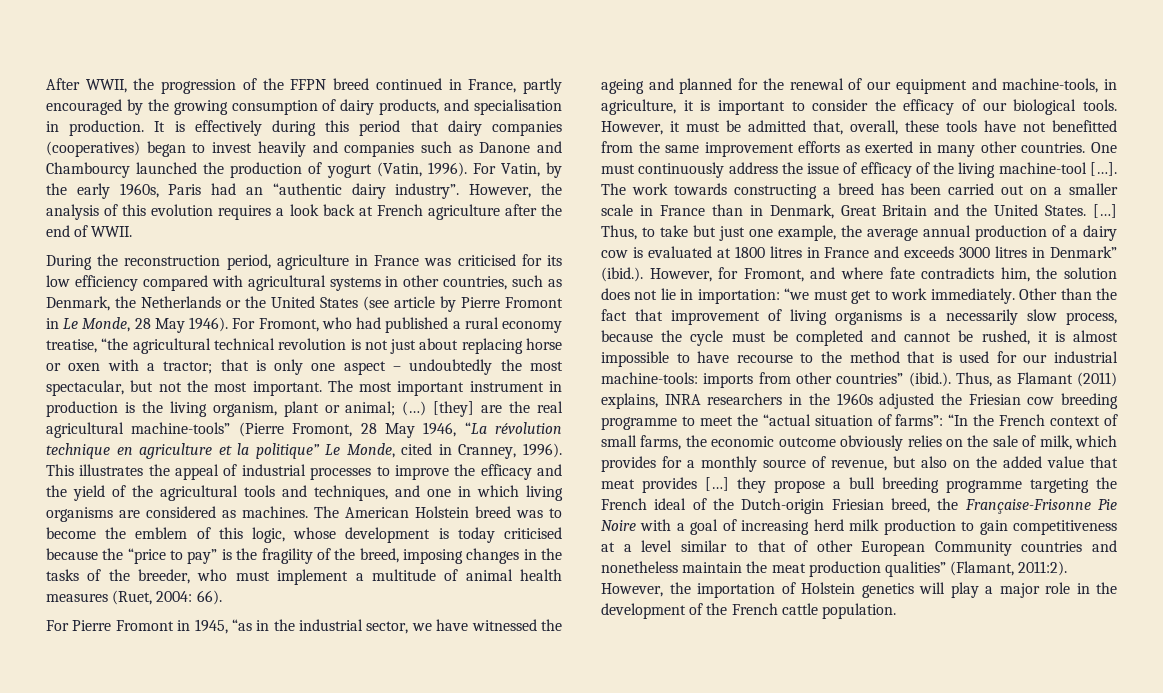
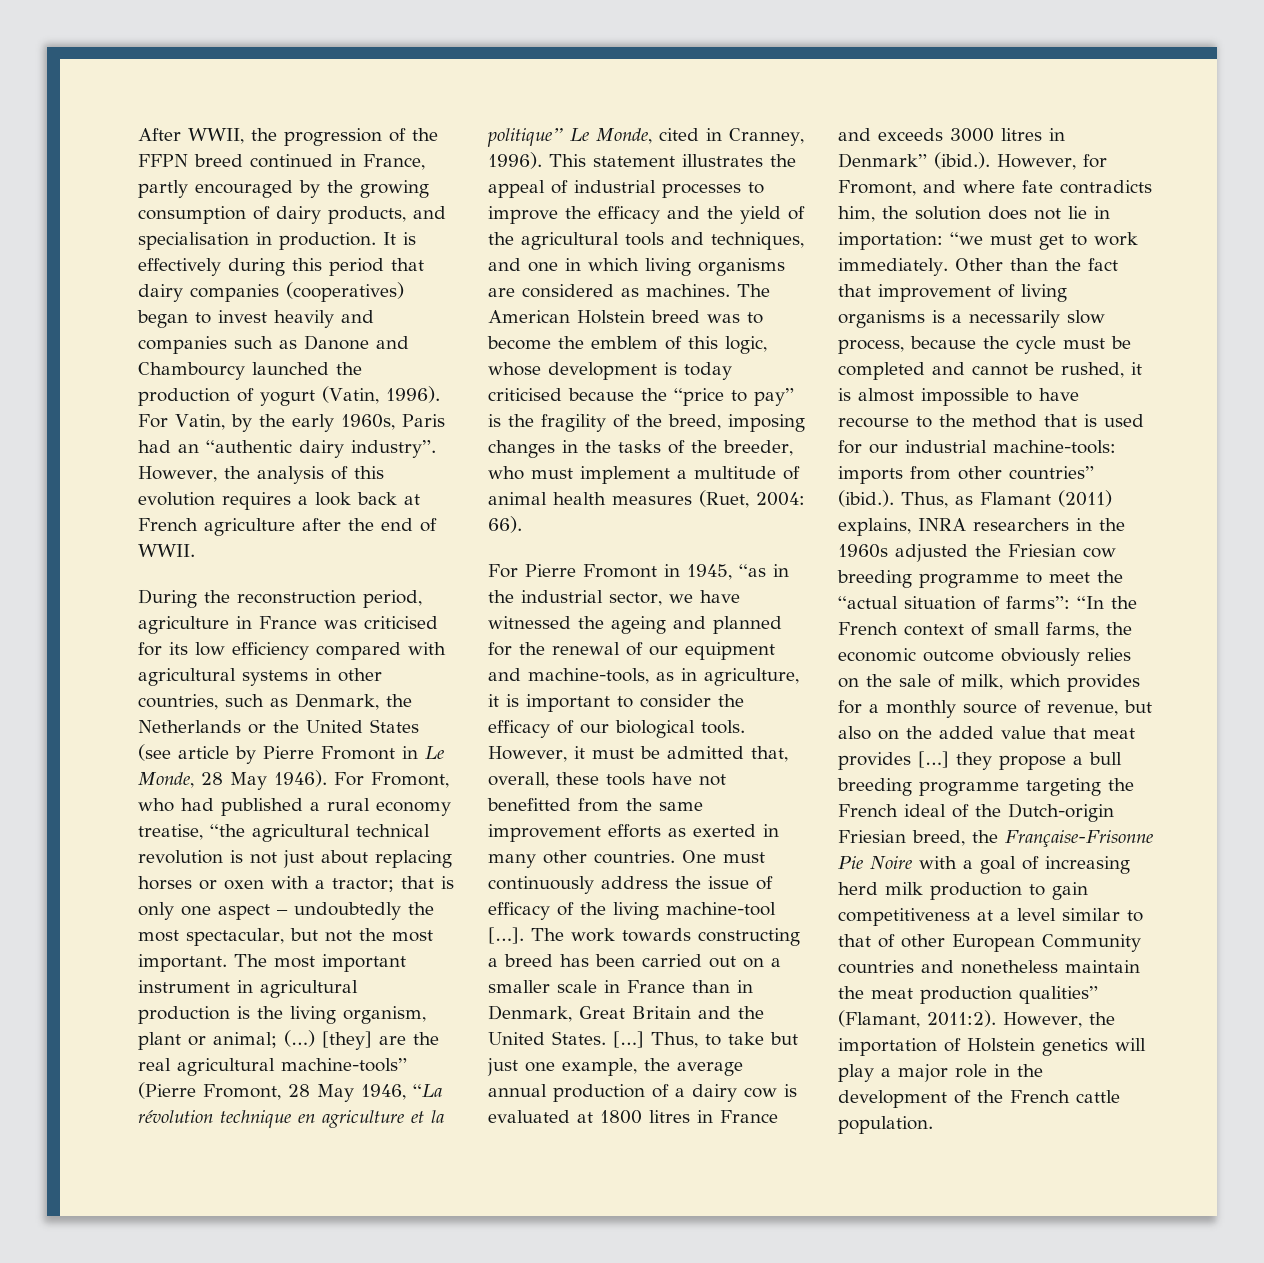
- For Fromont, who had published a rural economy treatise, “the agricultural technical revolution is not just about replacing horse or oxen with a tractor; that is only one aspect – undoubtedly the most spectacular, but not the most important.
+ For Fromont, who had published a rural economy treatise, “the agricultural technical revolution is not just about replacing horses or oxen with a tractor; that is only one aspect – undoubtedly the most spectacular, but not the most important.
- The most important instrument in production is the living organism, plant or animal; (…)
+ The most important instrument in agricultural production is the living organism, plant or animal; (…)
- This illustrates the appeal of industrial processes to improve the efficacy and the yield of the agricultural tools and techniques, and one in which living organisms are considered as machines.
+ This statement illustrates the appeal of industrial processes to improve the efficacy and the yield of the agricultural tools and techniques, and one in which living organisms are considered as machines.
- For Pierre Fromont in 1945, “as in the industrial sector, we have witnessed the ageing and planned for the renewal of our equipment and machine-tools, in agriculture, it is important to consider the efficacy of our biological tools.
+ For Pierre Fromont in 1945, “as in the industrial sector, we have witnessed the ageing and planned for the renewal of our equipment and machine-tools, as in agriculture, it is important to consider the efficacy of our biological tools.

